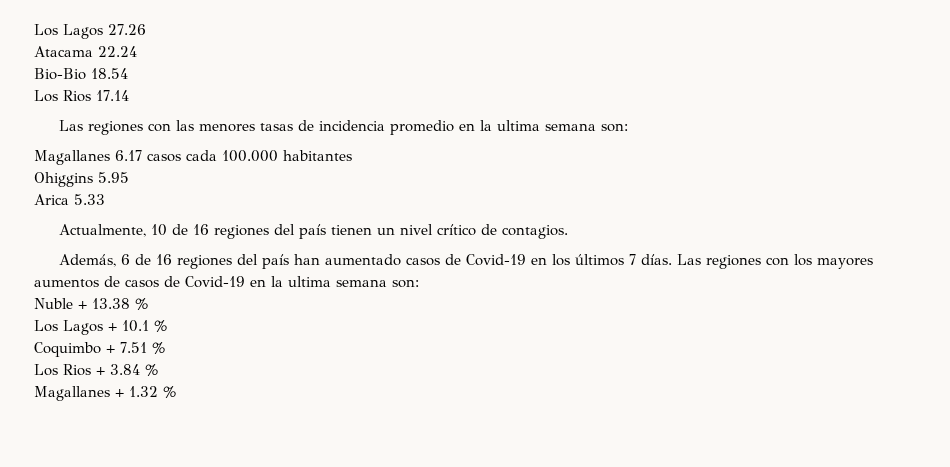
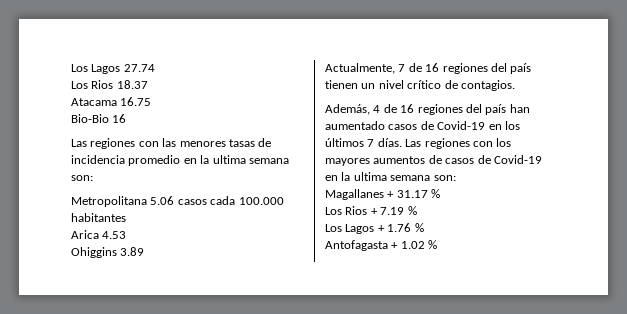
- Los Lagos 27.26
- Atacama 22.24
- Bio-Bio 18.54
- Los Rios 17.14
+ Los Lagos 27.74
+ Los Rios 18.37
+ Atacama 16.75
+ Bio-Bio 16
- Magallanes 6.17 casos cada 100.000 habitantes
+ Metropolitana 5.06 casos cada 100.000 habitantes
+ Arica 4.53
- Ohiggins 5.95
- Arica 5.33
+ Ohiggins 3.89
- Actualmente, 10 de 16 regiones del país tienen un nivel crítico de contagios.
+ Actualmente, 7 de 16 regiones del país tienen un nivel crítico de contagios.
- Además, 6 de 16 regiones del país han aumentado casos de Covid-19 en los últimos 7 días.
+ Además, 4 de 16 regiones del país han aumentado casos de Covid-19 en los últimos 7 días.
- Nuble + 13.38 %
+ Magallanes + 31.17 %
+ Los Rios + 7.19 %
- Los Lagos + 10.1 %
- Coquimbo + 7.51 %
- Los Rios + 3.84 %
- Magallanes + 1.32 %
+ Los Lagos + 1.76 %
+ Antofagasta + 1.02 %

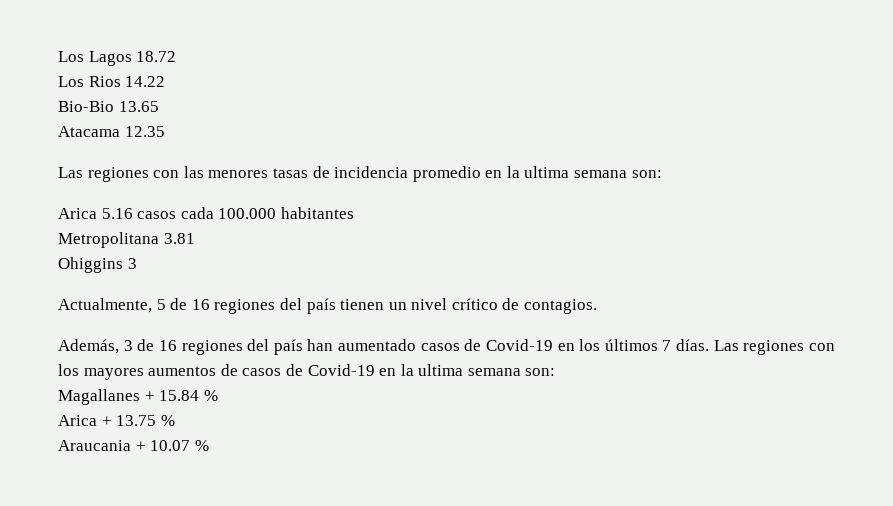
- Los Lagos 27.74
- Los Rios 18.37
- Atacama 16.75
- Bio-Bio 16
+ Los Lagos 18.72
+ Los Rios 14.22
+ Bio-Bio 13.65
+ Atacama 12.35
- Metropolitana 5.06 casos cada 100.000 habitantes
+ Arica 5.16 casos cada 100.000 habitantes
- Arica 4.53
+ Metropolitana 3.81
- Ohiggins 3.89
+ Ohiggins 3
- Actualmente, 7 de 16 regiones del país tienen un nivel crítico de contagios.
+ Actualmente, 5 de 16 regiones del país tienen un nivel crítico de contagios.
- Además, 4 de 16 regiones del país han aumentado casos de Covid-19 en los últimos 7 días.
+ Además, 3 de 16 regiones del país han aumentado casos de Covid-19 en los últimos 7 días.
- Magallanes + 31.17 %
- Los Rios + 7.19 %
- Los Lagos + 1.76 %
- Antofagasta + 1.02 %
+ Magallanes + 15.84 %
+ Arica + 13.75 %
+ Araucania + 10.07 %

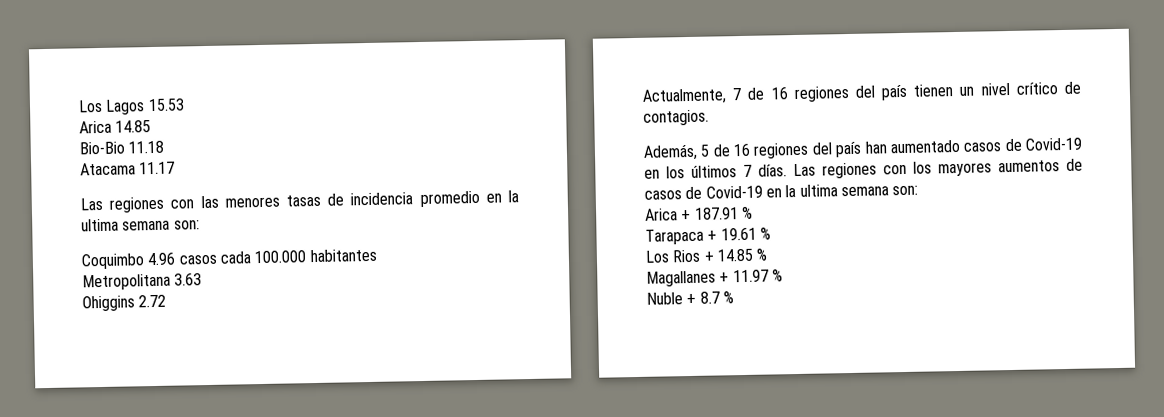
- Los Lagos 18.72
- Los Rios 14.22
+ Los Lagos 15.53
+ Arica 14.85
- Bio-Bio 13.65
+ Bio-Bio 11.18
- Atacama 12.35
+ Atacama 11.17
- Arica 5.16 casos cada 100.000 habitantes
+ Coquimbo 4.96 casos cada 100.000 habitantes
- Metropolitana 3.81
+ Metropolitana 3.63
- Ohiggins 3
+ Ohiggins 2.72
- Actualmente, 5 de 16 regiones del país tienen un nivel crítico de contagios.
+ Actualmente, 7 de 16 regiones del país tienen un nivel crítico de contagios.
- Además, 3 de 16 regiones del país han aumentado casos de Covid-19 en los últimos 7 días.
+ Además, 5 de 16 regiones del país han aumentado casos de Covid-19 en los últimos 7 días.
+ Arica + 187.91 %
+ Tarapaca + 19.61 %
+ Los Rios + 14.85 %
- Magallanes + 15.84 %
- Arica + 13.75 %
- Araucania + 10.07 %
+ Magallanes + 11.97 %
+ Nuble + 8.7 %

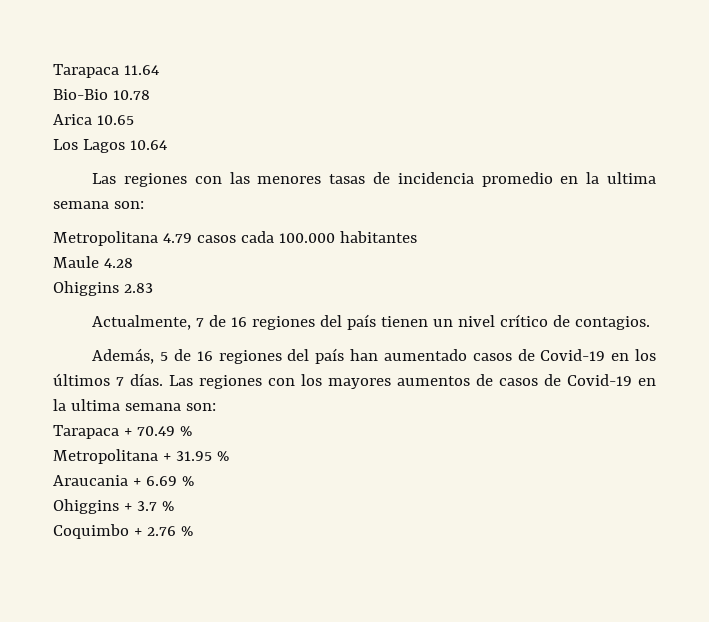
- Los Lagos 15.53
- Arica 14.85
- Bio-Bio 11.18
- Atacama 11.17
+ Tarapaca 11.64
+ Bio-Bio 10.78
+ Arica 10.65
+ Los Lagos 10.64
- Coquimbo 4.96 casos cada 100.000 habitantes
+ Metropolitana 4.79 casos cada 100.000 habitantes
- Metropolitana 3.63
- Ohiggins 2.72
+ Maule 4.28
+ Ohiggins 2.83
- Arica + 187.91 %
- Tarapaca + 19.61 %
- Los Rios + 14.85 %
- Magallanes + 11.97 %
- Nuble + 8.7 %
+ Tarapaca + 70.49 %
+ Metropolitana + 31.95 %
+ Araucania + 6.69 %
+ Ohiggins + 3.7 %
+ Coquimbo + 2.76 %

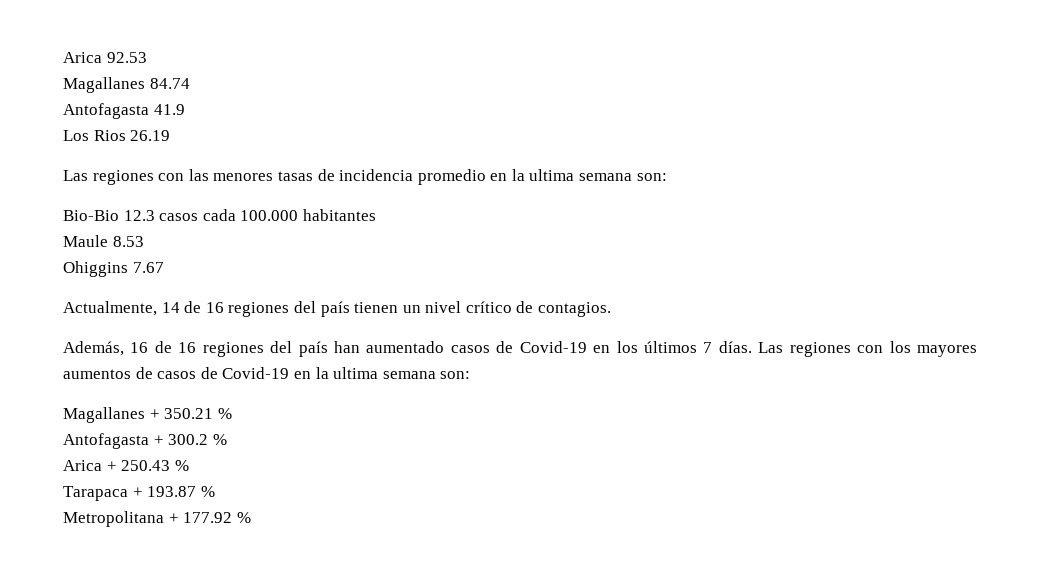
- Tarapaca 11.64
- Bio-Bio 10.78
- Arica 10.65
+ Arica 92.53
+ Magallanes 84.74
+ Antofagasta 41.9
- Los Lagos 10.64
+ Los Rios 26.19
- Metropolitana 4.79 casos cada 100.000 habitantes
+ Bio-Bio 12.3 casos cada 100.000 habitantes
- Maule 4.28
- Ohiggins 2.83
+ Maule 8.53
+ Ohiggins 7.67
- Actualmente, 7 de 16 regiones del país tienen un nivel crítico de contagios.
+ Actualmente, 14 de 16 regiones del país tienen un nivel crítico de contagios.
- Además, 5 de 16 regiones del país han aumentado casos de Covid-19 en los últimos 7 días.
+ Además, 16 de 16 regiones del país han aumentado casos de Covid-19 en los últimos 7 días.
+ Magallanes + 350.21 %
+ Antofagasta + 300.2 %
+ Arica + 250.43 %
- Tarapaca + 70.49 %
+ Tarapaca + 193.87 %
- Metropolitana + 31.95 %
- Araucania + 6.69 %
- Ohiggins + 3.7 %
- Coquimbo + 2.76 %
+ Metropolitana + 177.92 %

